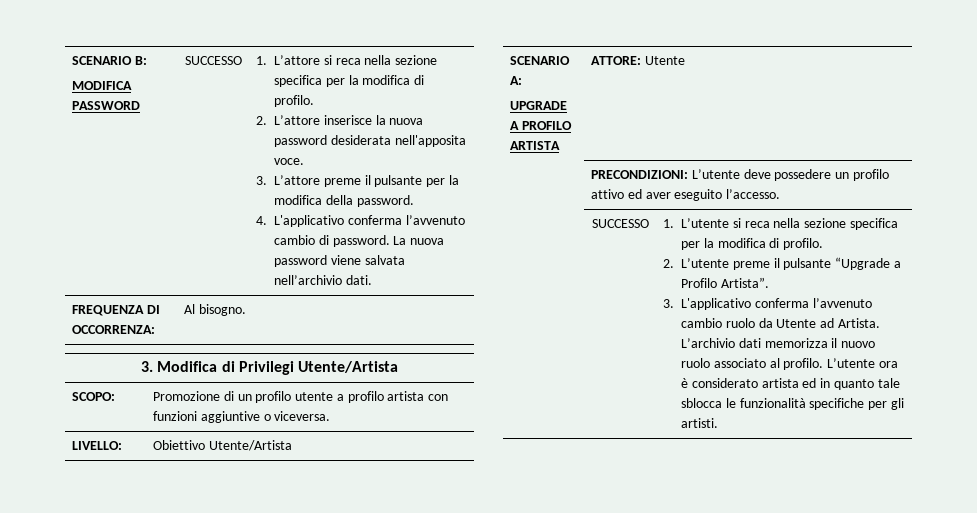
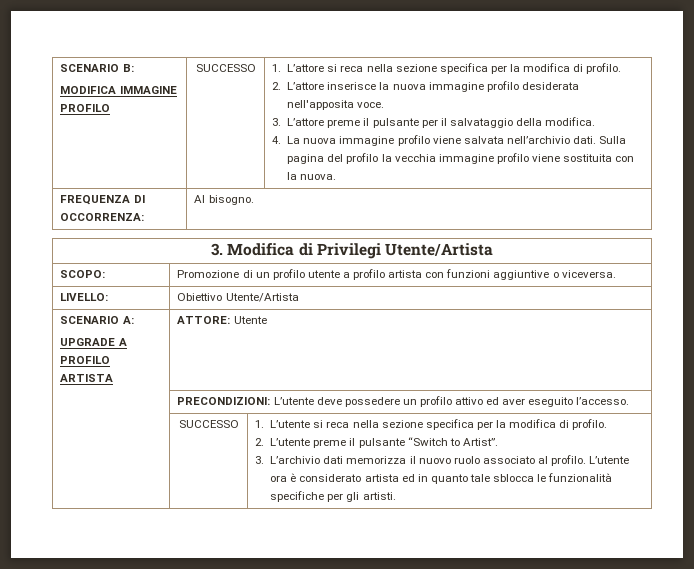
- MODIFICA PASSWORD
+ MODIFICA IMMAGINE PROFILO
- 2. L’attore inserisce la nuova password desiderata nell'apposita voce.
+ 2. L’attore inserisce la nuova immagine profilo desiderata nell'apposita voce.
- 3. L’attore preme il pulsante per la modifica della password.
- 4. L'applicativo conferma l’avvenuto cambio di password. La nuova password viene salvata nell’archivio dati.
+ 3. L’attore preme il pulsante per il salvataggio della modifica.
+ 4. La nuova immagine profilo viene salvata nell’archivio dati. Sulla pagina del profilo la vecchia immagine profilo viene sostituita con la nuova.
- 2. L’utente preme il pulsante “Upgrade a Profilo Artista”.
- 3. L'applicativo conferma l’avvenuto cambio ruolo da Utente ad Artista. L’archivio dati memorizza il nuovo ruolo associato al profilo.
+ 2. L’utente preme il pulsante “Switch to Artist”.
+ 3. L’archivio dati memorizza il nuovo ruolo associato al profilo.

